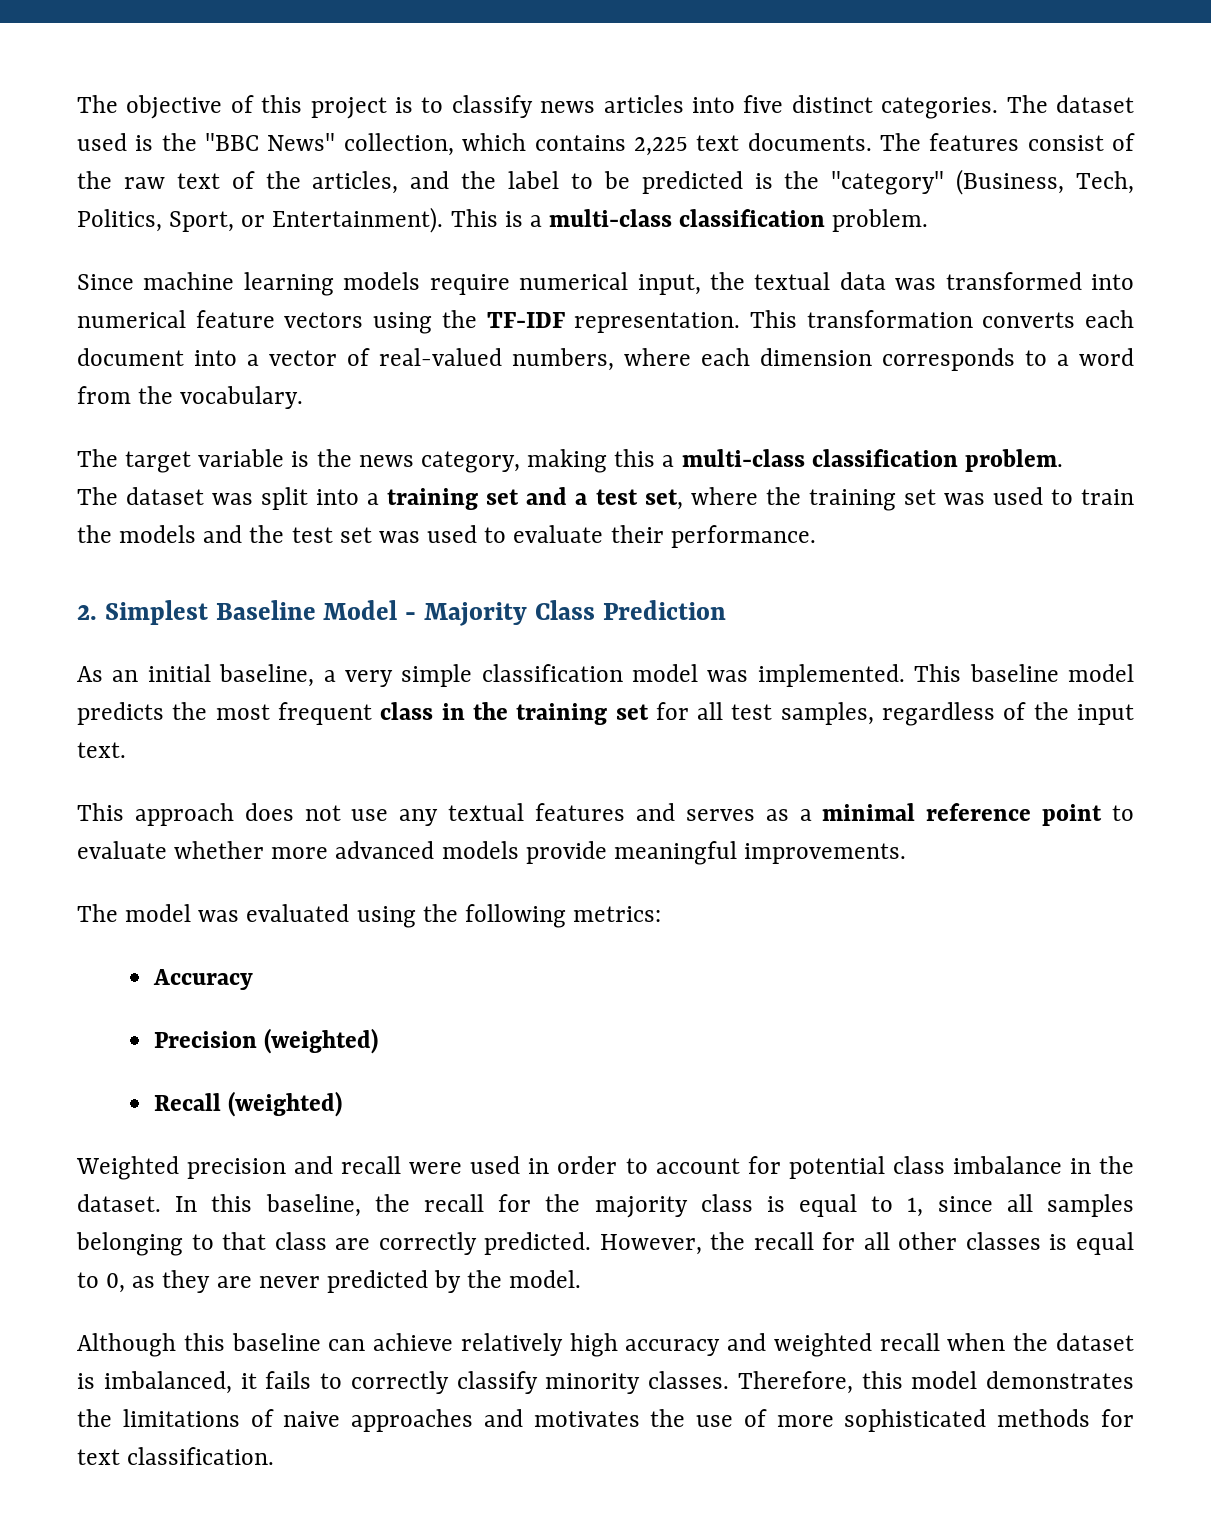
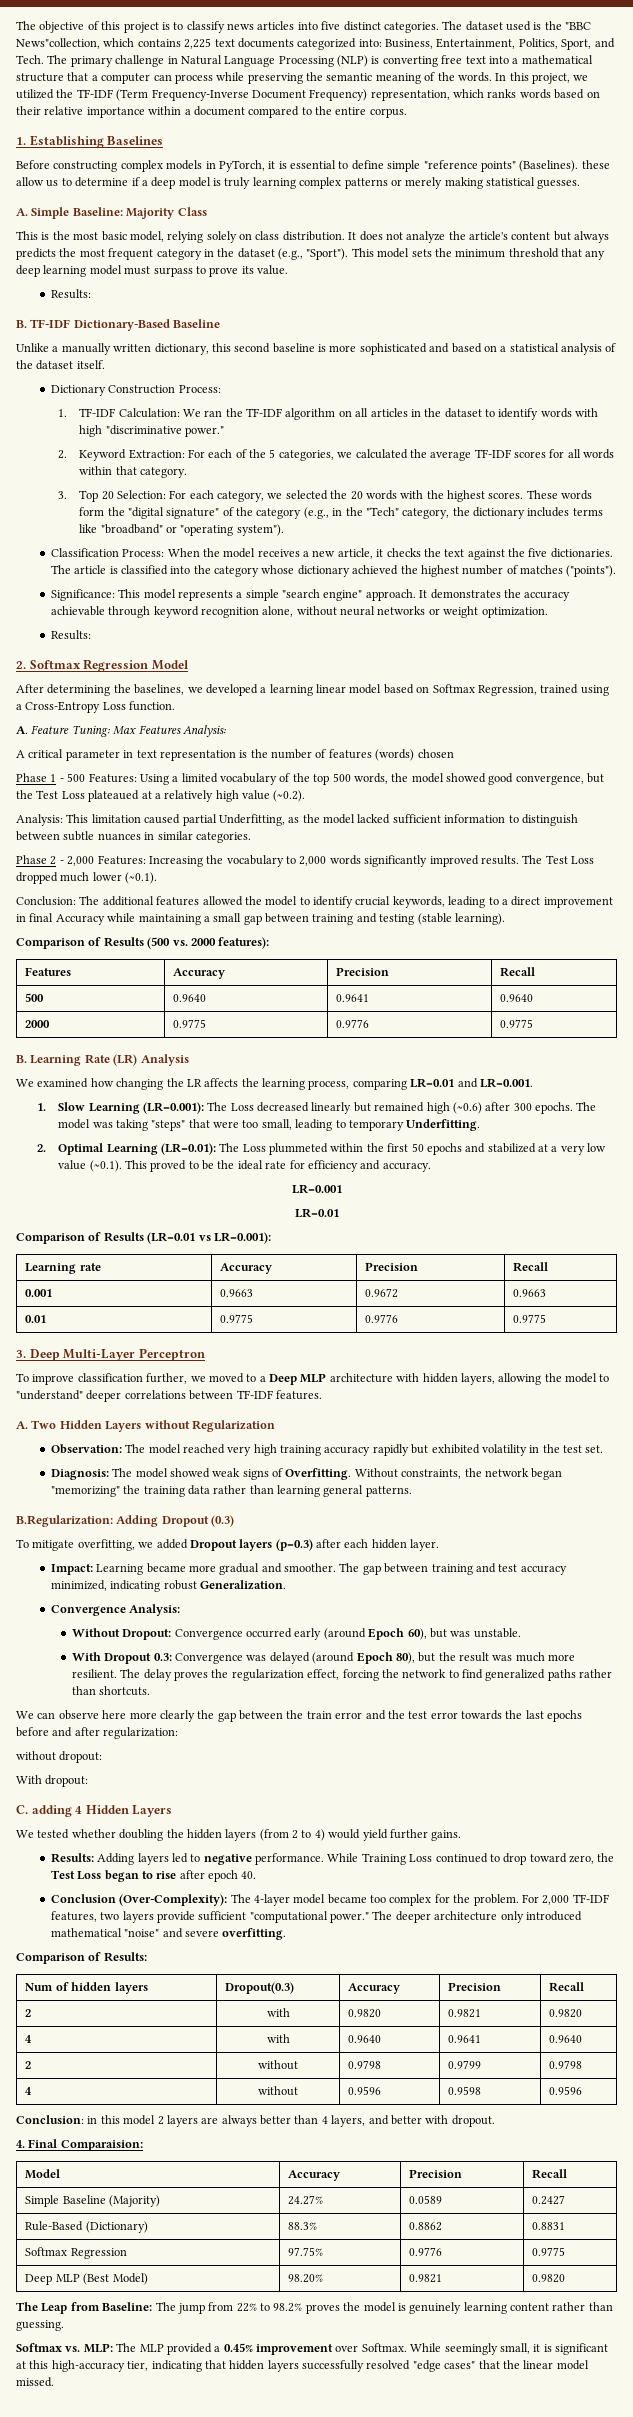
- The dataset used is the "BBC News" collection, which contains 2,225 text documents. The features consist of the raw text of the articles, and the label to be predicted is the "category" (Business, Tech, Politics, Sport, or Entertainment). This is a multi-class classification problem.
- Since machine learning models require numerical input, the textual data was transformed into numerical feature vectors using the TF-IDF representation. This transformation converts each document into a vector of real-valued numbers, where each dimension corresponds to a word from the vocabulary.
- The target variable is the news category, making this a multi-class classification problem.
- The dataset was split into a training set and a test set, where the training set was used to train the models and the test set was used to evaluate their performance.
- 2. Simplest Baseline Model - Majority Class Prediction
- As an initial baseline, a very simple classification model was implemented. This baseline model predicts the most frequent class in the training set for all test samples, regardless of the input text.
- This approach does not use any textual features and serves as a minimal reference point to evaluate whether more advanced models provide meaningful improvements.
- The model was evaluated using the following metrics:
- Accuracy
- Precision (weighted)
- Recall (weighted)
- Weighted precision and recall were used in order to account for potential class imbalance in the dataset. In this baseline, the recall for the majority class is equal to 1, since all samples belonging to that class are correctly predicted. However, the recall for all other classes is equal to 0, as they are never predicted by the model.
- Although this baseline can achieve relatively high accuracy and weighted recall when the dataset is imbalanced, it fails to correctly classify minority classes. Therefore, this model demonstrates the limitations of naive approaches and motivates the use of more sophisticated methods for text classification.
+ The dataset used is the "BBC News"collection, which contains 2,225 text documents categorized into: Business, Entertainment, Politics, Sport, and Tech. The primary challenge in Natural Language Processing (NLP) is converting free text into a mathematical structure that a computer can process while preserving the semantic meaning of the words. In this project, we utilized the TF-IDF (Term Frequency-Inverse Document Frequency) representation, which ranks words based on their relative importance within a document compared to the entire corpus.
+ 1. Establishing Baselines
+ Before constructing complex models in PyTorch, it is essential to define simple "reference points" (Baselines). these allow us to determine if a deep model is truly learning complex patterns or merely making statistical guesses.
+ A. Simple Baseline: Majority Class
+ This is the most basic model, relying solely on class distribution. It does not analyze the article's content but always predicts the most frequent category in the dataset (e.g., "Sport"). This model sets the minimum threshold that any deep learning model must surpass to prove its value.
+ Results:
+ B. TF-IDF Dictionary-Based Baseline
+ Unlike a manually written dictionary, this second baseline is more sophisticated and based on a statistical analysis of the dataset itself.
+ Dictionary Construction Process:
+ 1. TF-IDF Calculation: We ran the TF-IDF algorithm on all articles in the dataset to identify words with high "discriminative power."
+ 2. Keyword Extraction: For each of the 5 categories, we calculated the average TF-IDF scores for all words within that category.
+ 3. Top 20 Selection: For each category, we selected the 20 words with the highest scores. These words form the "digital signature" of the category (e.g., in the "Tech" category, the dictionary includes terms like "broadband" or "operating system").
+ Classification Process: When the model receives a new article, it checks the text against the five dictionaries. The article is classified into the category whose dictionary achieved the highest number of matches ("points").
+ Significance: This model represents a simple "search engine" approach. It demonstrates the accuracy achievable through keyword recognition alone, without neural networks or weight optimization.
+ Results:
+ 2. Softmax Regression Model
+ After determining the baselines, we developed a learning linear model based on Softmax Regression, trained using a Cross-Entropy Loss function.
+ A. Feature Tuning: Max Features Analysis:
+ A critical parameter in text representation is the number of features (words) chosen
+ Phase 1 - 500 Features: Using a limited vocabulary of the top 500 words, the model showed good convergence, but the Test Loss plateaued at a relatively high value (~0.2).
+ Analysis: This limitation caused partial Underfitting, as the model lacked sufficient information to distinguish between subtle nuances in similar categories.
+ Phase 2 - 2,000 Features: Increasing the vocabulary to 2,000 words significantly improved results. The Test Loss dropped much lower (~0.1).
+ Conclusion: The additional features allowed the model to identify crucial keywords, leading to a direct improvement in final Accuracy while maintaining a small gap between training and testing (stable learning).
+ Comparison of Results (500 vs. 2000 features):
+ Features | Accuracy | Precision | Recall
+ 500 | 0.9640 | 0.9641 | 0.9640
+ 2000 | 0.9775 | 0.9776 | 0.9775
+ B. Learning Rate (LR) Analysis
+ We examined how changing the LR affects the learning process, comparing LR=0.01 and LR=0.001.
+ 1. Slow Learning (LR=0.001): The Loss decreased linearly but remained high (~0.6) after 300 epochs. The model was taking "steps" that were too small, leading to temporary Underfitting.
+ 2. Optimal Learning (LR=0.01): The Loss plummeted within the first 50 epochs and stabilized at a very low value (~0.1). This proved to be the ideal rate for efficiency and accuracy.
+ LR=0.001
+ LR=0.01
+ Comparison of Results (LR=0.01 vs LR=0.001):
+ Learning rate | Accuracy | Precision | Recall
+ 0.001 | 0.9663 | 0.9672 | 0.9663
+ 0.01 | 0.9775 | 0.9776 | 0.9775
+ 3. Deep Multi-Layer Perceptron
+ To improve classification further, we moved to a Deep MLP architecture with hidden layers, allowing the model to "understand" deeper correlations between TF-IDF features.
+ A. Two Hidden Layers without Regularization
+ Observation: The model reached very high training accuracy rapidly but exhibited volatility in the test set.
+ Diagnosis: The model showed weak signs of Overfitting. Without constraints, the network began "memorizing" the training data rather than learning general patterns.
+ B.Regularization: Adding Dropout (0.3)
+ To mitigate overfitting, we added Dropout layers (p=0.3) after each hidden layer.
+ Impact: Learning became more gradual and smoother. The gap between training and test accuracy minimized, indicating robust Generalization.
+ Convergence Analysis:
+ Without Dropout: Convergence occurred early (around Epoch 60), but was unstable.
+ With Dropout 0.3: Convergence was delayed (around Epoch 80), but the result was much more resilient. The delay proves the regularization effect, forcing the network to find generalized paths rather than shortcuts.
+ We can observe here more clearly the gap between the train error and the test error towards the last epochs before and after regularization:
+ without dropout:
+ With dropout:
+ C. adding 4 Hidden Layers
+ We tested whether doubling the hidden layers (from 2 to 4) would yield further gains.
+ Results: Adding layers led to negative performance. While Training Loss continued to drop toward zero, the Test Loss began to rise after epoch 40.
+ Conclusion (Over-Complexity): The 4-layer model became too complex for the problem. For 2,000 TF-IDF features, two layers provide sufficient "computational power." The deeper architecture only introduced mathematical "noise" and severe overfitting.
+ Comparison of Results:
+ Num of hidden layers | Dropout(0.3) | Accuracy | Precision | Recall
+ 2 | with | 0.9820 | 0.9821 | 0.9820
+ 4 | with | 0.9640 | 0.9641 | 0.9640
+ 2 | without | 0.9798 | 0.9799 | 0.9798
+ 4 | without | 0.9596 | 0.9598 | 0.9596
+ Conclusion: in this model 2 layers are always better than 4 layers, and better with dropout.
+ 4. Final Comparaision:
+ Model | Accuracy | Precision | Recall
+ Simple Baseline (Majority) | 24.27% | 0.0589 | 0.2427
+ Rule-Based (Dictionary) | 88.3% | 0.8862 | 0.8831
+ Softmax Regression | 97.75% | 0.9776 | 0.9775
+ Deep MLP (Best Model) | 98.20% | 0.9821 | 0.9820
+ The Leap from Baseline: The jump from 22% to 98.2% proves the model is genuinely learning content rather than guessing.
+ Softmax vs. MLP: The MLP provided a 0.45% improvement over Softmax. While seemingly small, it is significant at this high-accuracy tier, indicating that hidden layers successfully resolved "edge cases" that the linear model missed.

